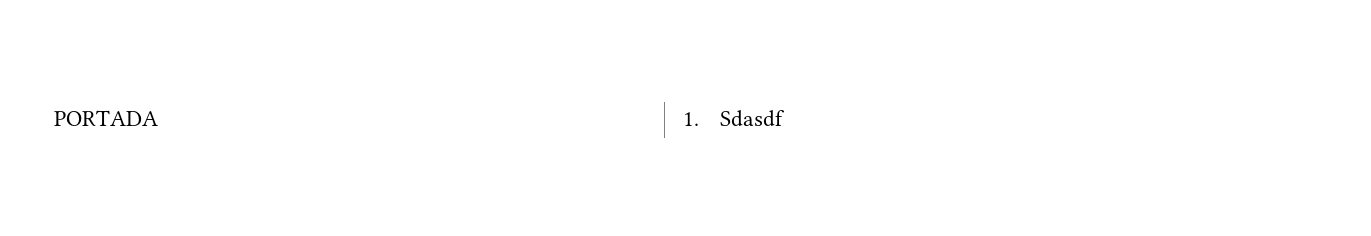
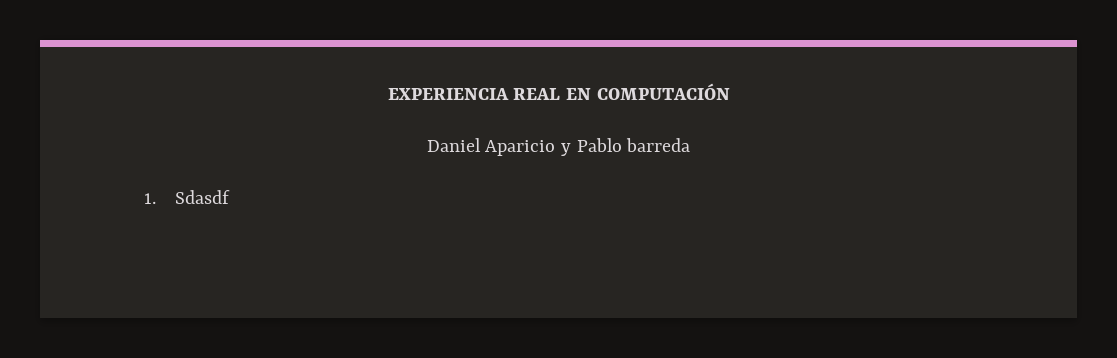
- PORTADA
+ EXPERIENCIA REAL EN COMPUTACIÓN
+ Daniel Aparicio y Pablo barreda

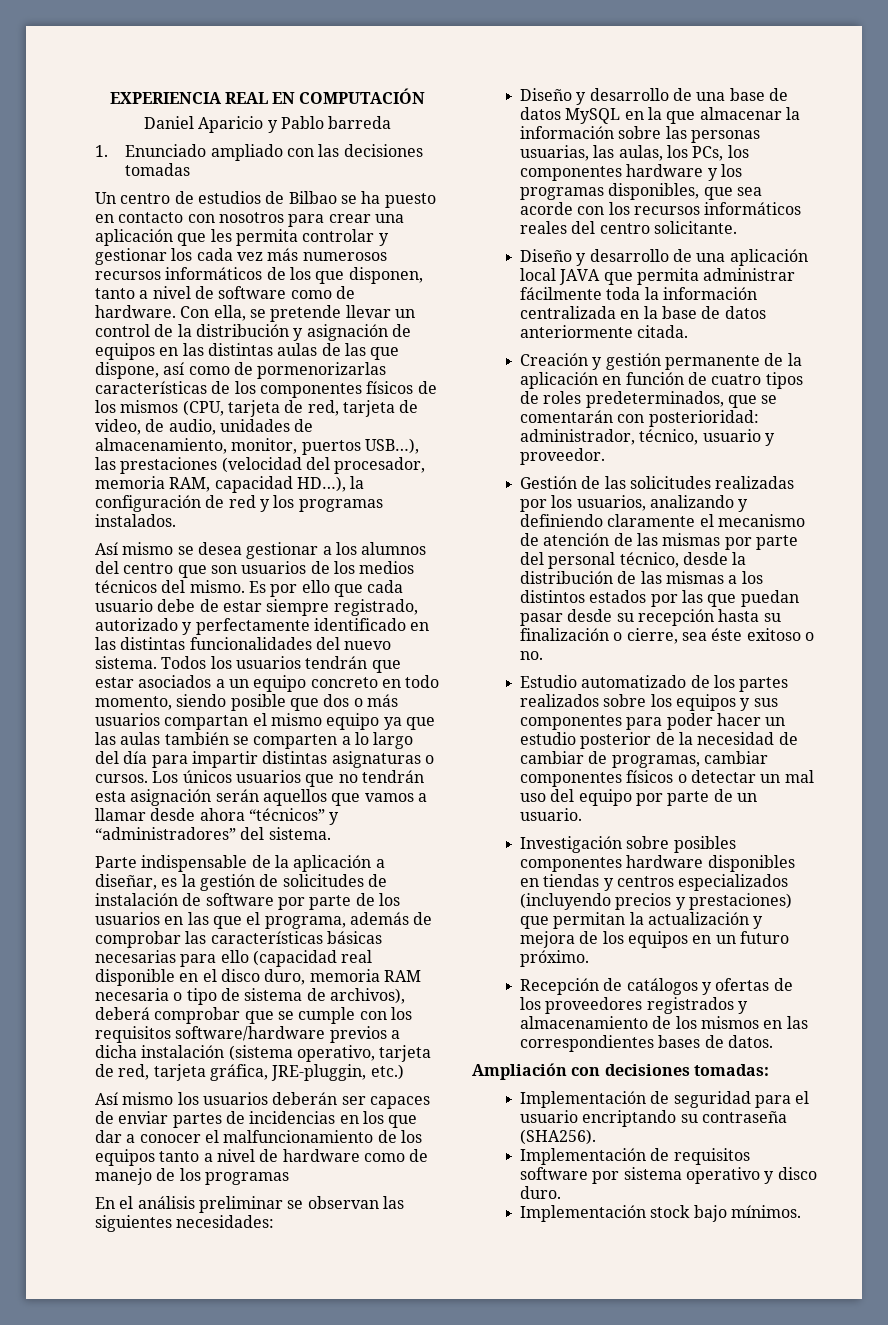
- 1. Sdasdf
+ 1. Enunciado ampliado con las decisiones tomadas
+ Un centro de estudios de Bilbao se ha puesto en contacto con nosotros para crear una aplicación que les permita controlar y gestionar los cada vez más numerosos recursos informáticos de los que disponen, tanto a nivel de software como de hardware. Con ella, se pretende llevar un control de la distribución y asignación de equipos en las distintas aulas de las que dispone, así como de pormenorizarlas características de los componentes físicos de los mismos (CPU, tarjeta de red, tarjeta de video, de audio, unidades de almacenamiento, monitor, puertos USB…), las prestaciones (velocidad del procesador, memoria RAM, capacidad HD…), la configuración de red y los programas instalados.
+ Así mismo se desea gestionar a los alumnos del centro que son usuarios de los medios técnicos del mismo. Es por ello que cada usuario debe de estar siempre registrado, autorizado y perfectamente identificado en las distintas funcionalidades del nuevo sistema. Todos los usuarios tendrán que estar asociados a un equipo concreto en todo momento, siendo posible que dos o más usuarios compartan el mismo equipo ya que las aulas también se comparten a lo largo del día para impartir distintas asignaturas o cursos. Los únicos usuarios que no tendrán esta asignación serán aquellos que vamos a llamar desde ahora “técnicos” y “administradores” del sistema.
+ Parte indispensable de la aplicación a diseñar, es la gestión de solicitudes de instalación de software por parte de los usuarios en las que el programa, además de comprobar las características básicas necesarias para ello (capacidad real disponible en el disco duro, memoria RAM necesaria o tipo de sistema de archivos), deberá comprobar que se cumple con los requisitos software/hardware previos a dicha instalación (sistema operativo, tarjeta de red, tarjeta gráfica, JRE-pluggin, etc.)
+ Así mismo los usuarios deberán ser capaces de enviar partes de incidencias en los que dar a conocer el malfuncionamiento de los equipos tanto a nivel de hardware como de manejo de los programas
+ En el análisis preliminar se observan las siguientes necesidades:
+ Diseño y desarrollo de una base de datos MySQL en la que almacenar la información sobre las personas usuarias, las aulas, los PCs, los componentes hardware y los programas disponibles, que sea acorde con los recursos informáticos reales del centro solicitante.
+ Diseño y desarrollo de una aplicación local JAVA que permita administrar fácilmente toda la información centralizada en la base de datos anteriormente citada.
+ Creación y gestión permanente de la aplicación en función de cuatro tipos de roles predeterminados, que se comentarán con posterioridad: administrador, técnico, usuario y proveedor.
+ Gestión de las solicitudes realizadas por los usuarios, analizando y definiendo claramente el mecanismo de atención de las mismas por parte del personal técnico, desde la distribución de las mismas a los distintos estados por las que puedan pasar desde su recepción hasta su finalización o cierre, sea éste exitoso o no.
+ Estudio automatizado de los partes realizados sobre los equipos y sus componentes para poder hacer un estudio posterior de la necesidad de cambiar de programas, cambiar componentes físicos o detectar un mal uso del equipo por parte de un usuario.
+ Investigación sobre posibles componentes hardware disponibles en tiendas y centros especializados (incluyendo precios y prestaciones) que permitan la actualización y mejora de los equipos en un futuro próximo.
+ Recepción de catálogos y ofertas de los proveedores registrados y almacenamiento de los mismos en las correspondientes bases de datos.
+ Ampliación con decisiones tomadas:
+ Implementación de seguridad para el usuario encriptando su contraseña (SHA256).
+ Implementación de requisitos software por sistema operativo y disco duro.
+ Implementación stock bajo mínimos.

